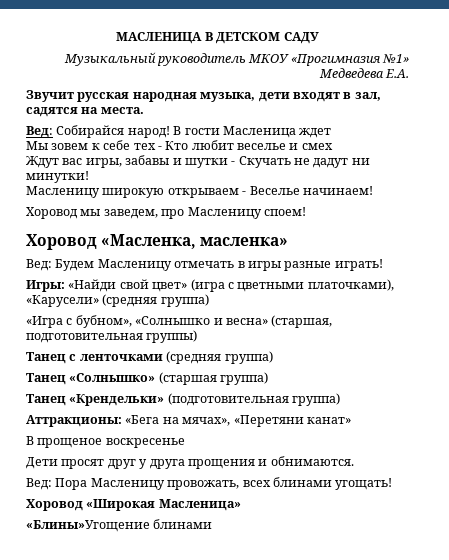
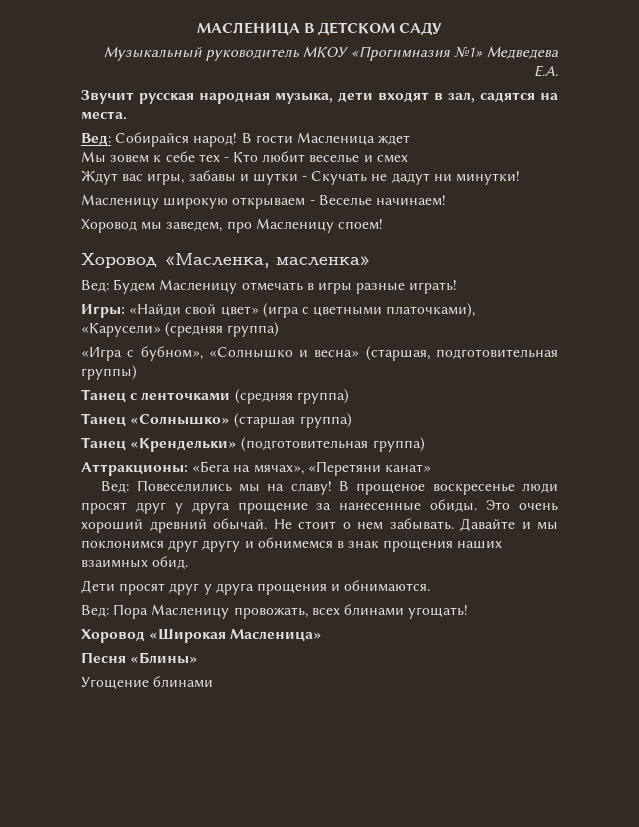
- В прощеное воскресенье
+ Вед: Повеселились мы на славу! В прощеное воскресенье люди просят друг у друга прощение за нанесенные обиды. Это очень хороший древний обычай. Не стоит о нем забывать. Давайте и мы поклонимся друг другу и обнимемся в знак прощения наших взаимных обид.
- «Блины»Угощение блинами
+ Песня «Блины»
+ Угощение блинами

